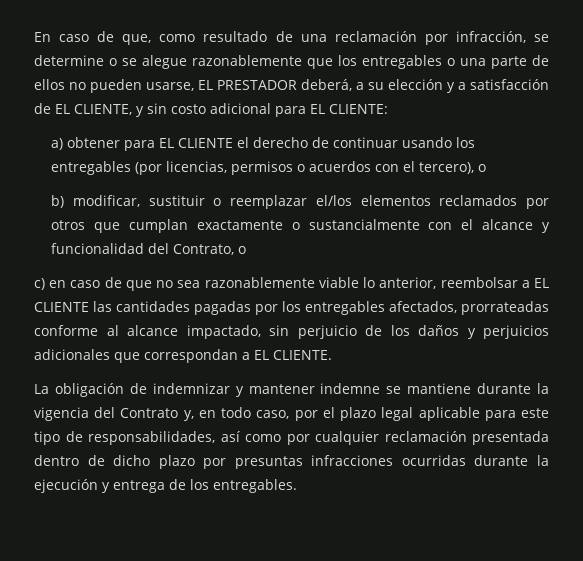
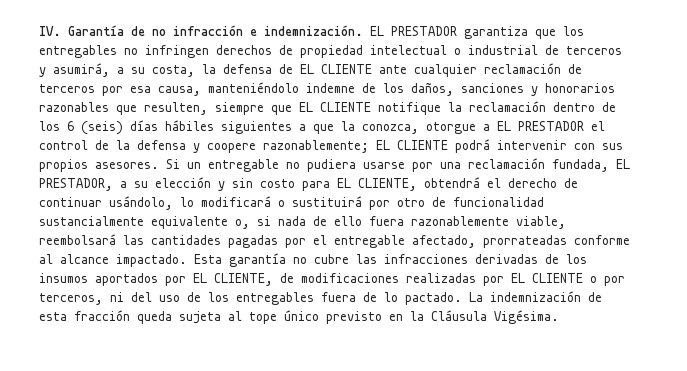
- En caso de que, como resultado de una reclamación por infracción, se determine o se alegue razonablemente que los entregables o una parte de ellos no pueden usarse, EL PRESTADOR deberá, a su elección y a satisfacción de EL CLIENTE, y sin costo adicional para EL CLIENTE:
- a) obtener para EL CLIENTE el derecho de continuar usando los entregables (por licencias, permisos o acuerdos con el tercero), o
- b) modificar, sustituir o reemplazar el/los elementos reclamados por otros que cumplan exactamente o sustancialmente con el alcance y funcionalidad del Contrato, o
- c) en caso de que no sea razonablemente viable lo anterior, reembolsar a EL CLIENTE las cantidades pagadas por los entregables afectados, prorrateadas conforme al alcance impactado, sin perjuicio de los daños y perjuicios adicionales que correspondan a EL CLIENTE.
- La obligación de indemnizar y mantener indemne se mantiene durante la vigencia del Contrato y, en todo caso, por el plazo legal aplicable para este tipo de responsabilidades, así como por cualquier reclamación presentada dentro de dicho plazo por presuntas infracciones ocurridas durante la ejecución y entrega de los entregables.
+ IV. Garantía de no infracción e indemnización. EL PRESTADOR garantiza que los entregables no infringen derechos de propiedad intelectual o industrial de terceros y asumirá, a su costa, la defensa de EL CLIENTE ante cualquier reclamación de terceros por esa causa, manteniéndolo indemne de los daños, sanciones y honorarios razonables que resulten, siempre que EL CLIENTE notifique la reclamación dentro de los 6 (seis) días hábiles siguientes a que la conozca, otorgue a EL PRESTADOR el control de la defensa y coopere razonablemente; EL CLIENTE podrá intervenir con sus propios asesores. Si un entregable no pudiera usarse por una reclamación fundada, EL PRESTADOR, a su elección y sin costo para EL CLIENTE, obtendrá el derecho de continuar usándolo, lo modificará o sustituirá por otro de funcionalidad sustancialmente equivalente o, si nada de ello fuera razonablemente viable, reembolsará las cantidades pagadas por el entregable afectado, prorrateadas conforme al alcance impactado. Esta garantía no cubre las infracciones derivadas de los insumos aportados por EL CLIENTE, de modificaciones realizadas por EL CLIENTE o por terceros, ni del uso de los entregables fuera de lo pactado. La indemnización de esta fracción queda sujeta al tope único previsto en la Cláusula Vigésima.

